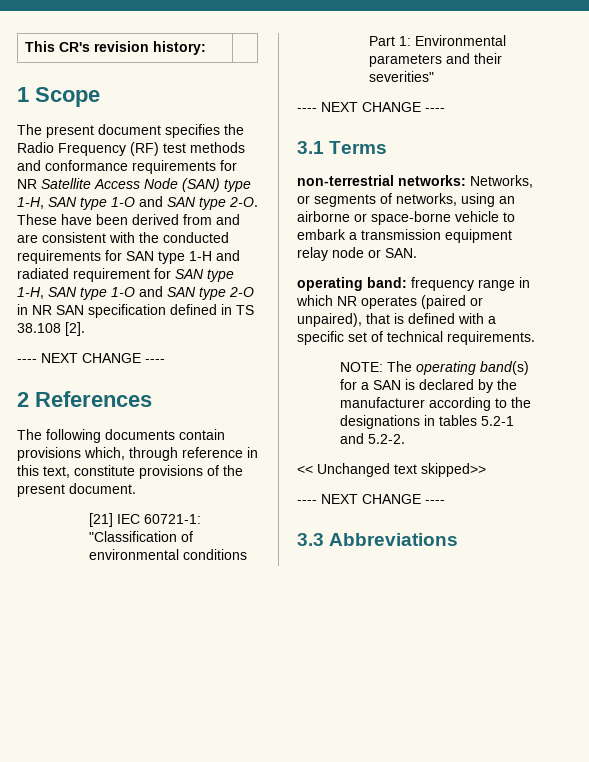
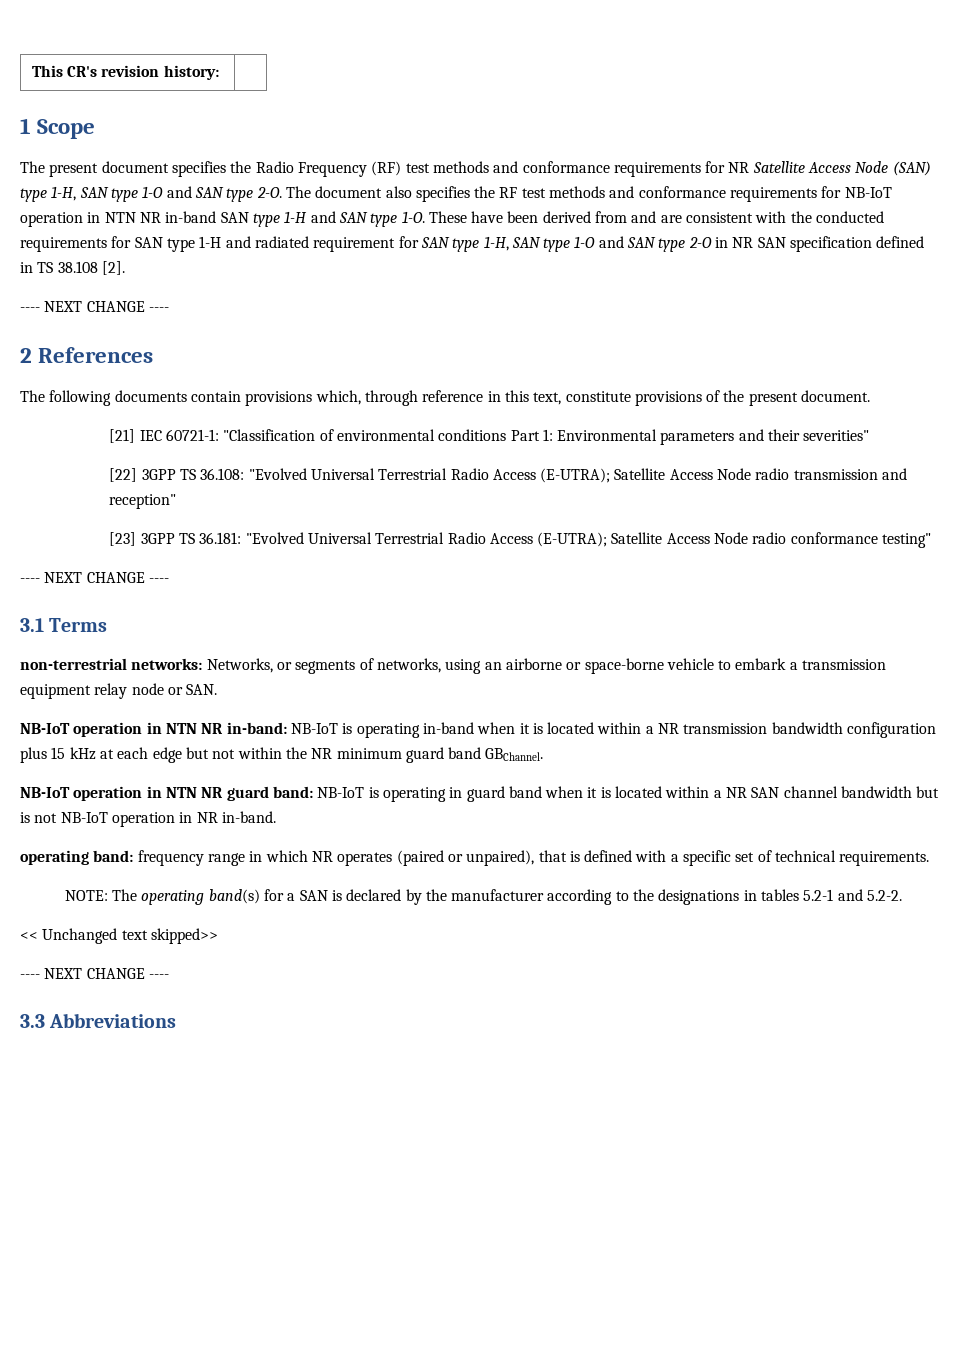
+ The document also specifies the RF test methods and conformance requirements for NB-IoT operation in NTN NR in-band SAN type 1-H and SAN type 1-O.
+ [22] 3GPP TS 36.108: "Evolved Universal Terrestrial Radio Access (E-UTRA); Satellite Access Node radio transmission and reception"
+ [23] 3GPP TS 36.181: "Evolved Universal Terrestrial Radio Access (E-UTRA); Satellite Access Node radio conformance testing"
+ NB-IoT operation in NTN NR in-band: NB-IoT is operating in-band when it is located within a NR transmission bandwidth configuration plus 15 kHz at each edge but not within the NR minimum guard band GBChannel.
+ NB-IoT operation in NTN NR guard band: NB-IoT is operating in guard band when it is located within a NR SAN channel bandwidth but is not NB-IoT operation in NR in-band.

